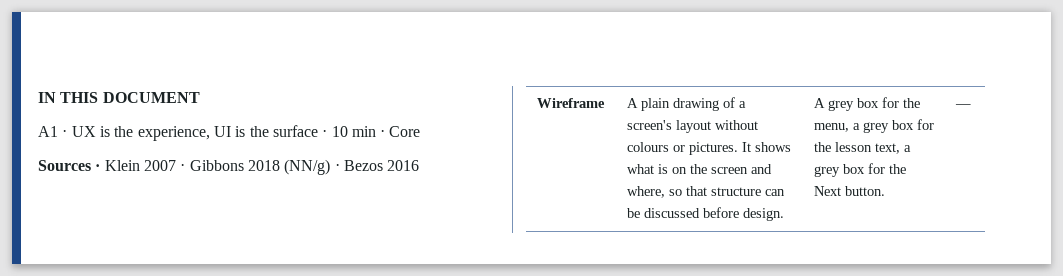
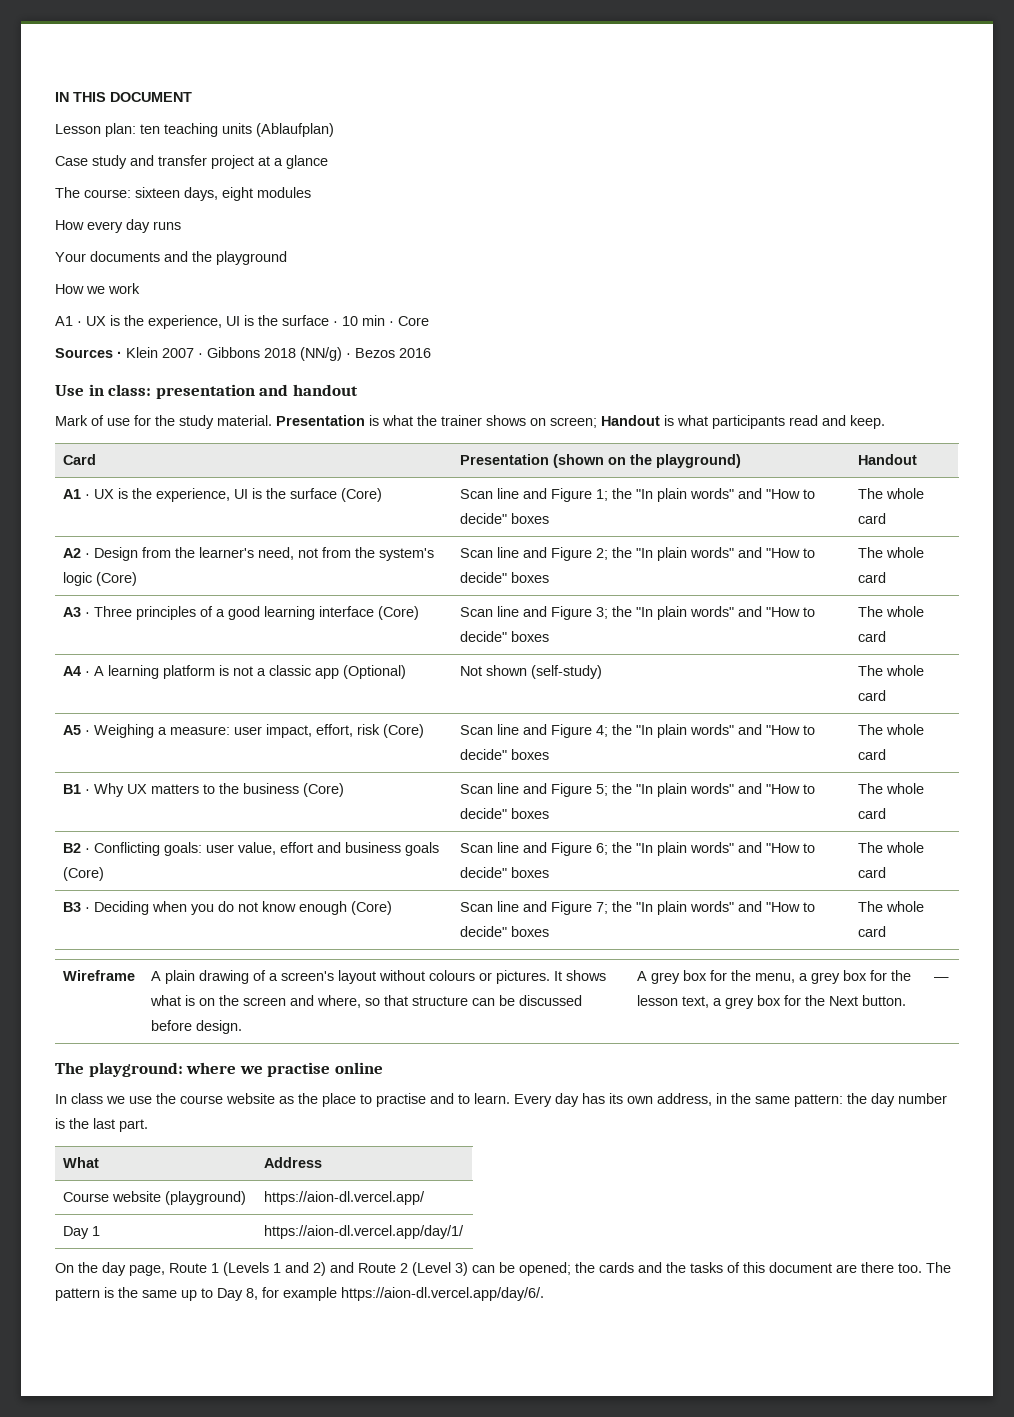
+ Lesson plan: ten teaching units (Ablaufplan)
+ Case study and transfer project at a glance
+ The course: sixteen days, eight modules
+ How every day runs
+ Your documents and the playground
+ How we work
+ Use in class: presentation and handout
+ Mark of use for the study material. Presentation is what the trainer shows on screen; Handout is what participants read and keep.
+ Card | Presentation (shown on the playground) | Handout
+ A1 · UX is the experience, UI is the surface (Core) | Scan line and Figure 1; the "In plain words" and "How to decide" boxes | The whole card
+ A2 · Design from the learner's need, not from the system's logic (Core) | Scan line and Figure 2; the "In plain words" and "How to decide" boxes | The whole card
+ A3 · Three principles of a good learning interface (Core) | Scan line and Figure 3; the "In plain words" and "How to decide" boxes | The whole card
+ A4 · A learning platform is not a classic app (Optional) | Not shown (self-study) | The whole card
+ A5 · Weighing a measure: user impact, effort, risk (Core) | Scan line and Figure 4; the "In plain words" and "How to decide" boxes | The whole card
+ B1 · Why UX matters to the business (Core) | Scan line and Figure 5; the "In plain words" and "How to decide" boxes | The whole card
+ B2 · Conflicting goals: user value, effort and business goals (Core) | Scan line and Figure 6; the "In plain words" and "How to decide" boxes | The whole card
+ B3 · Deciding when you do not know enough (Core) | Scan line and Figure 7; the "In plain words" and "How to decide" boxes | The whole card
+ The playground: where we practise online
+ In class we use the course website as the place to practise and to learn. Every day has its own address, in the same pattern: the day number is the last part.
+ What | Address
+ Course website (playground) | https://aion-dl.vercel.app/
+ Day 1 | https://aion-dl.vercel.app/day/1/
+ On the day page, Route 1 (Levels 1 and 2) and Route 2 (Level 3) can be opened; the cards and the tasks of this document are there too. The pattern is the same up to Day 8, for example https://aion-dl.vercel.app/day/6/.

